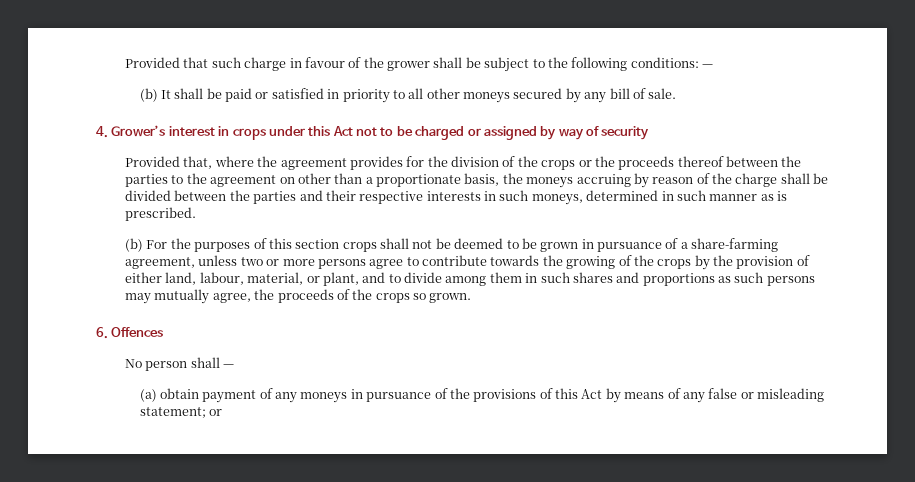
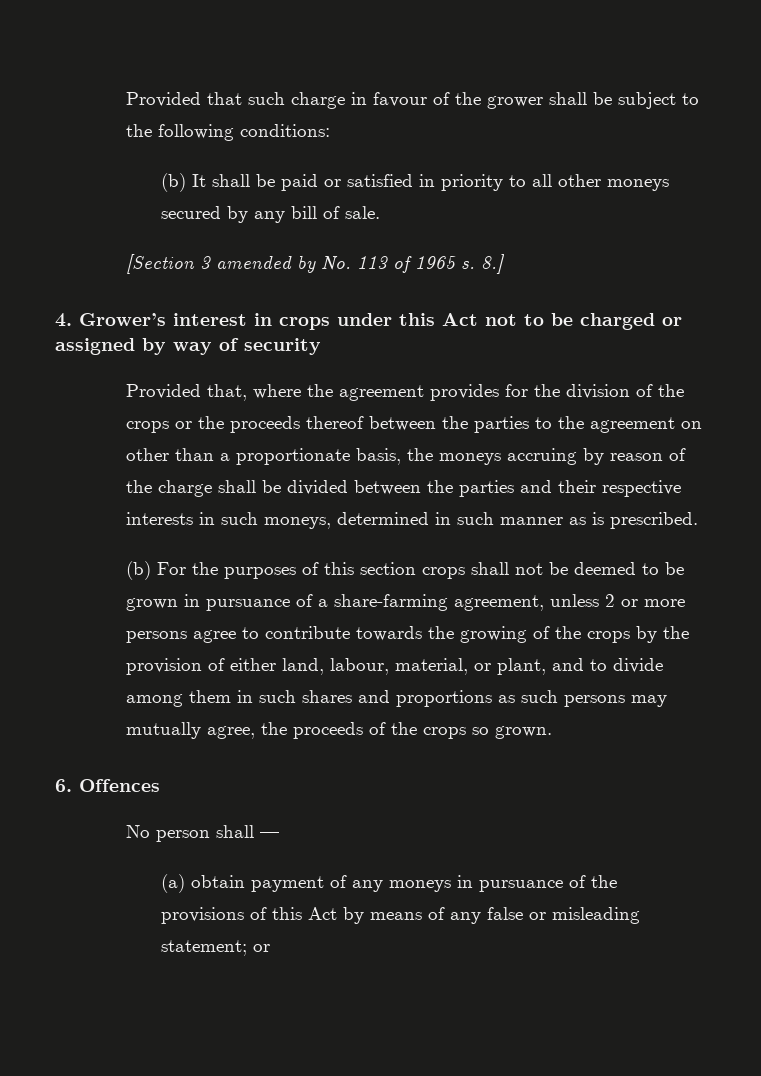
- Provided that such charge in favour of the grower shall be subject to the following conditions: —
+ Provided that such charge in favour of the grower shall be subject to the following conditions:
+ [Section 3 amended by No. 113 of 1965 s. 8.]
- (b) For the purposes of this section crops shall not be deemed to be grown in pursuance of a share-farming agreement, unless two or more persons agree to contribute towards the growing of the crops by the provision of either land, labour, material, or plant, and to divide among them in such shares and proportions as such persons may mutually agree, the proceeds of the crops so grown.
+ (b) For the purposes of this section crops shall not be deemed to be grown in pursuance of a share-farming agreement, unless 2 or more persons agree to contribute towards the growing of the crops by the provision of either land, labour, material, or plant, and to divide among them in such shares and proportions as such persons may mutually agree, the proceeds of the crops so grown.

